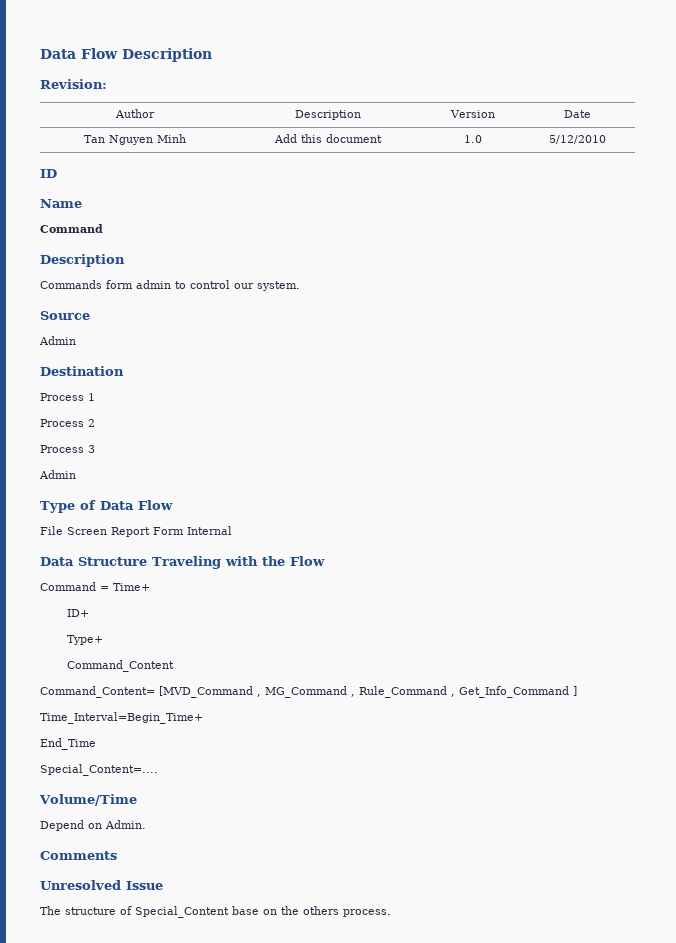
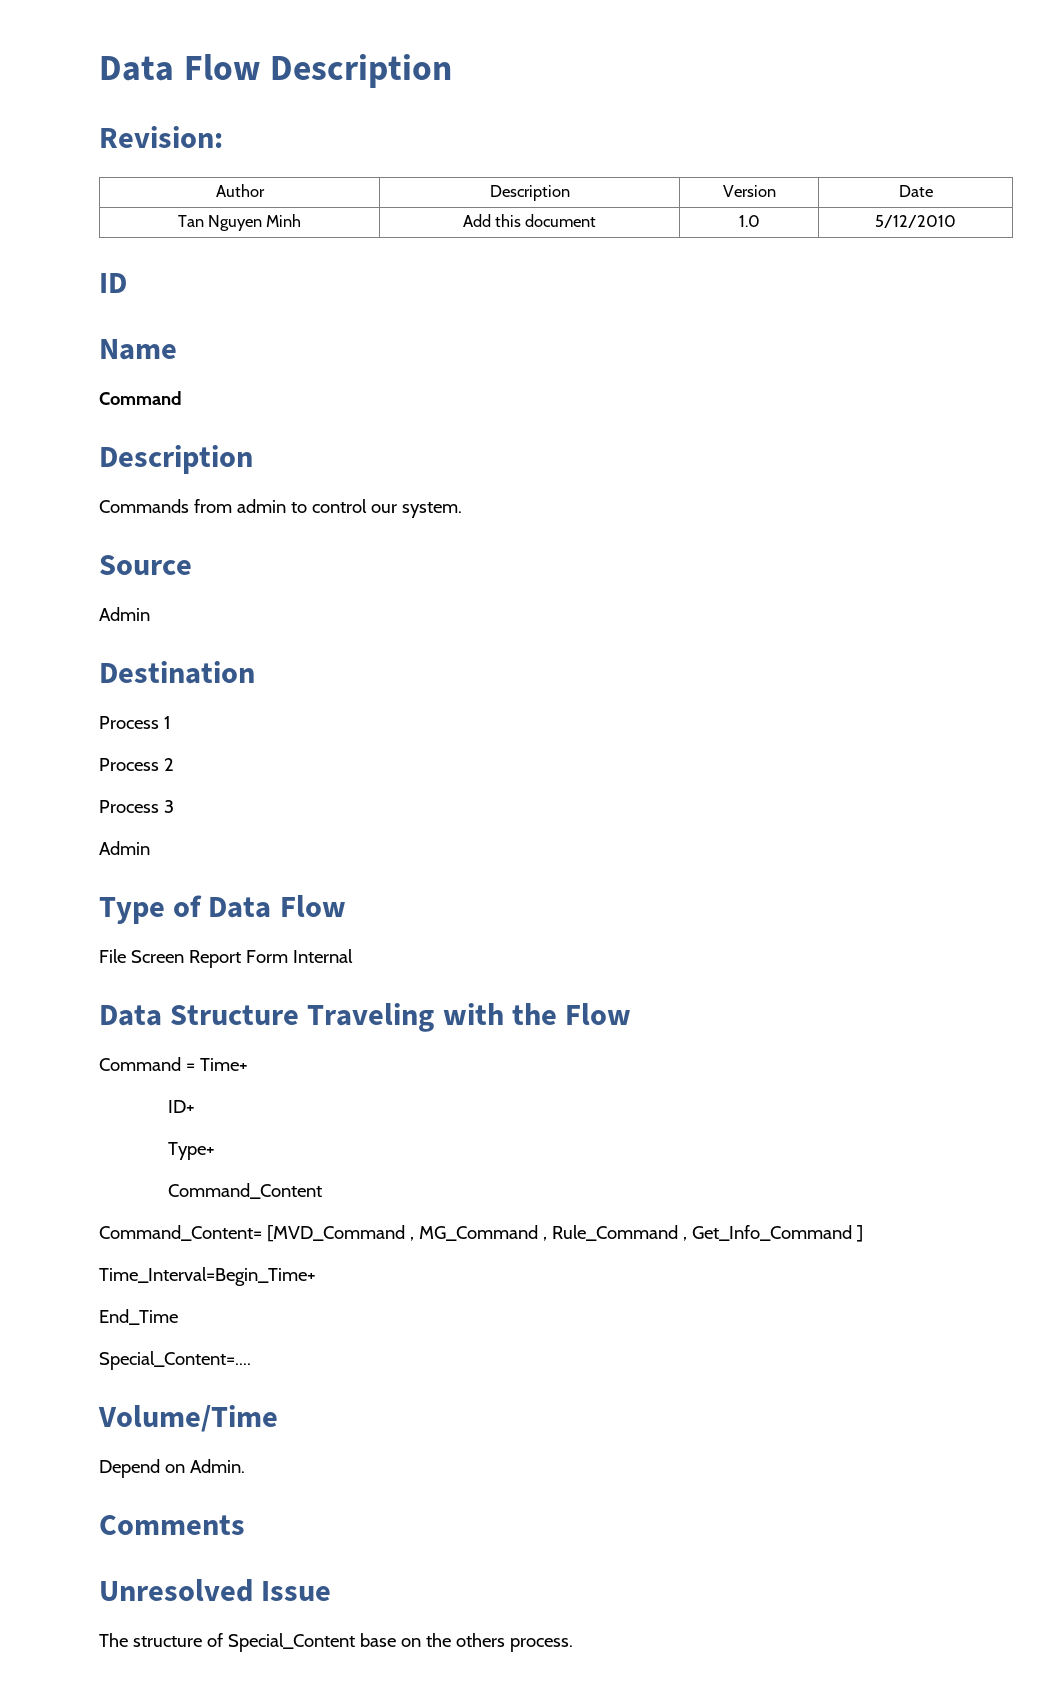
- Commands form admin to control our system.
+ Commands from admin to control our system.

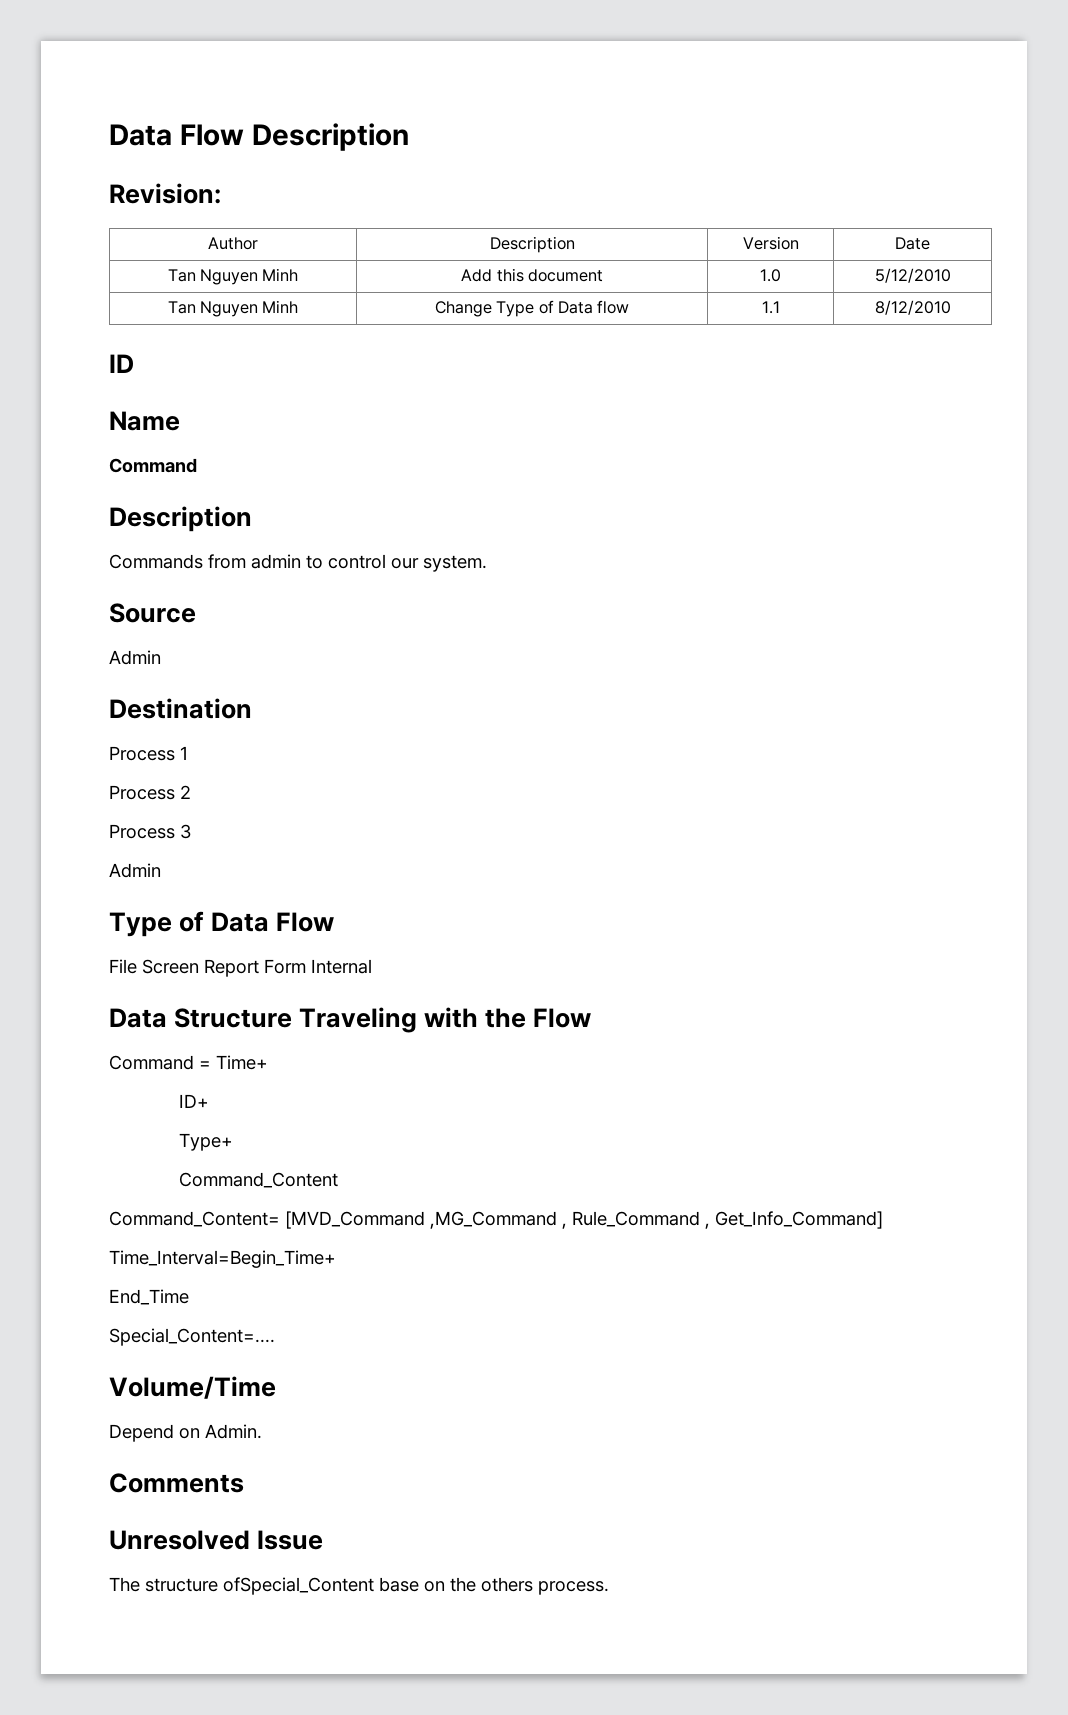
+ Tan Nguyen Minh | Change Type of Data flow | 1.1 | 8/12/2010
- Command_Content= [MVD_Command , MG_Command , Rule_Command , Get_Info_Command ]
+ Command_Content= [MVD_Command ,MG_Command , Rule_Command , Get_Info_Command]
- The structure of Special_Content base on the others process.
+ The structure ofSpecial_Content base on the others process.

